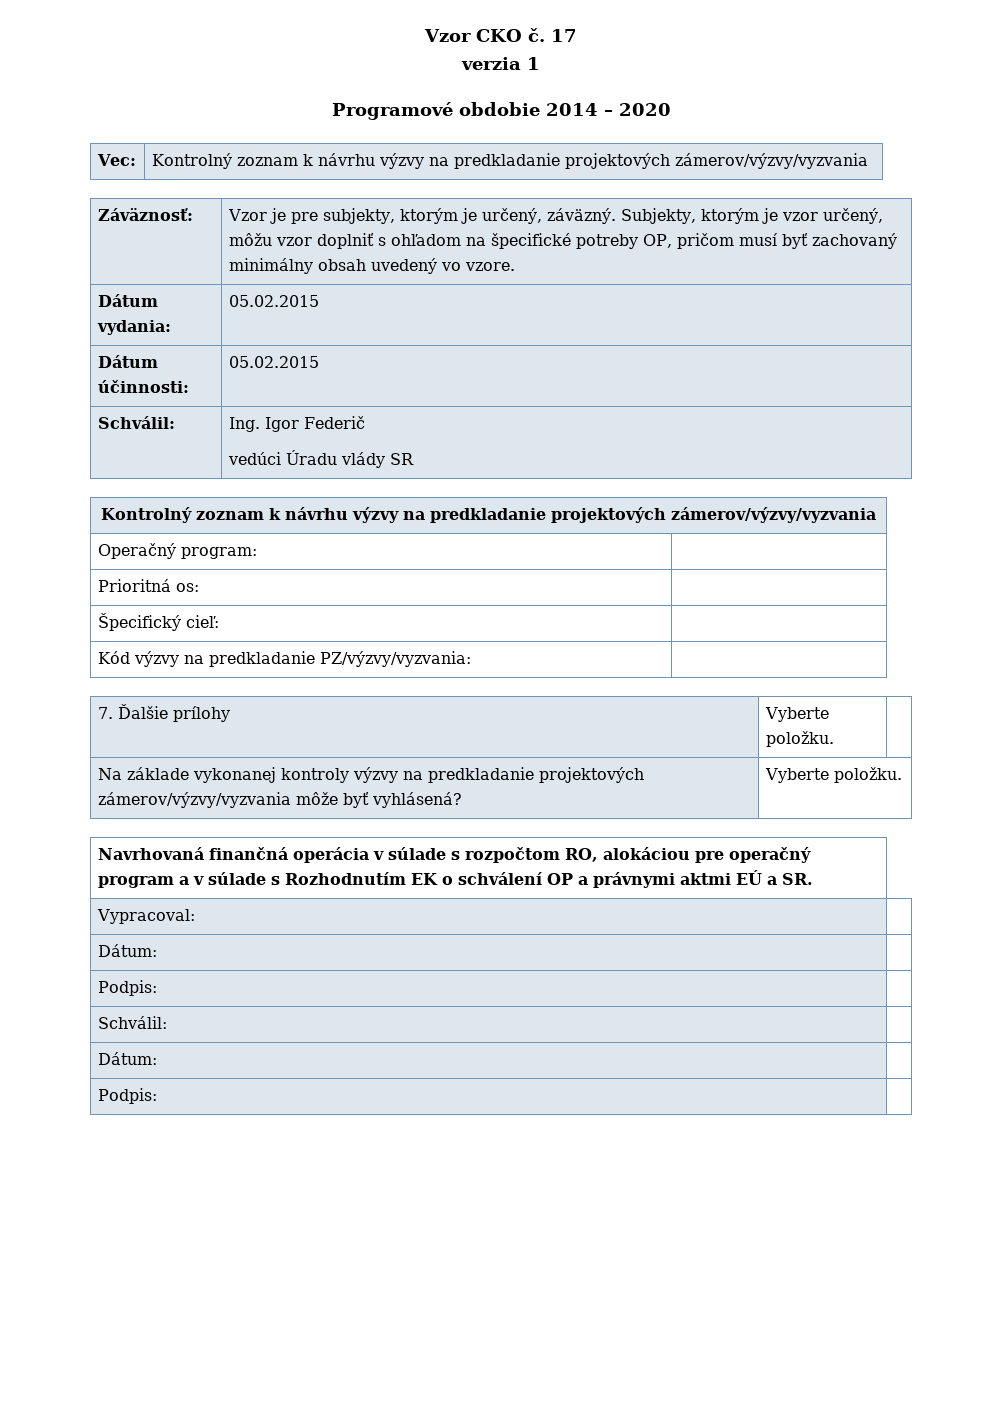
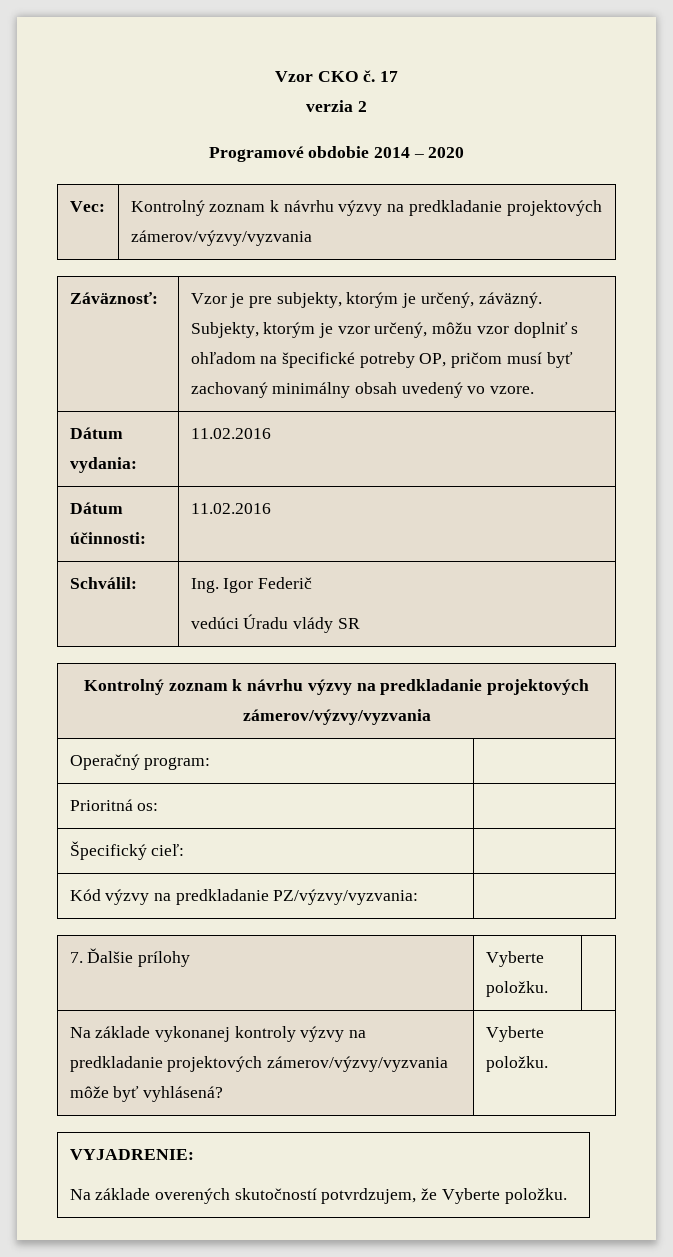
- verzia 1
+ verzia 2
- Dátum vydania: | 05.02.2015
+ Dátum vydania: | 11.02.2016
- Dátum účinnosti: | 05.02.2015
+ Dátum účinnosti: | 11.02.2016
- Navrhovaná finančná operácia v súlade s rozpočtom RO, alokáciou pre operačný program a v súlade s Rozhodnutím EK o schválení OP a právnymi aktmi EÚ a SR.
- Vypracoval: |
- Dátum: |
- Podpis: |
- Schválil: |
- Dátum: |
- Podpis: |
+ VYJADRENIE:
+ Na základe overených skutočností potvrdzujem, že Vyberte položku.

